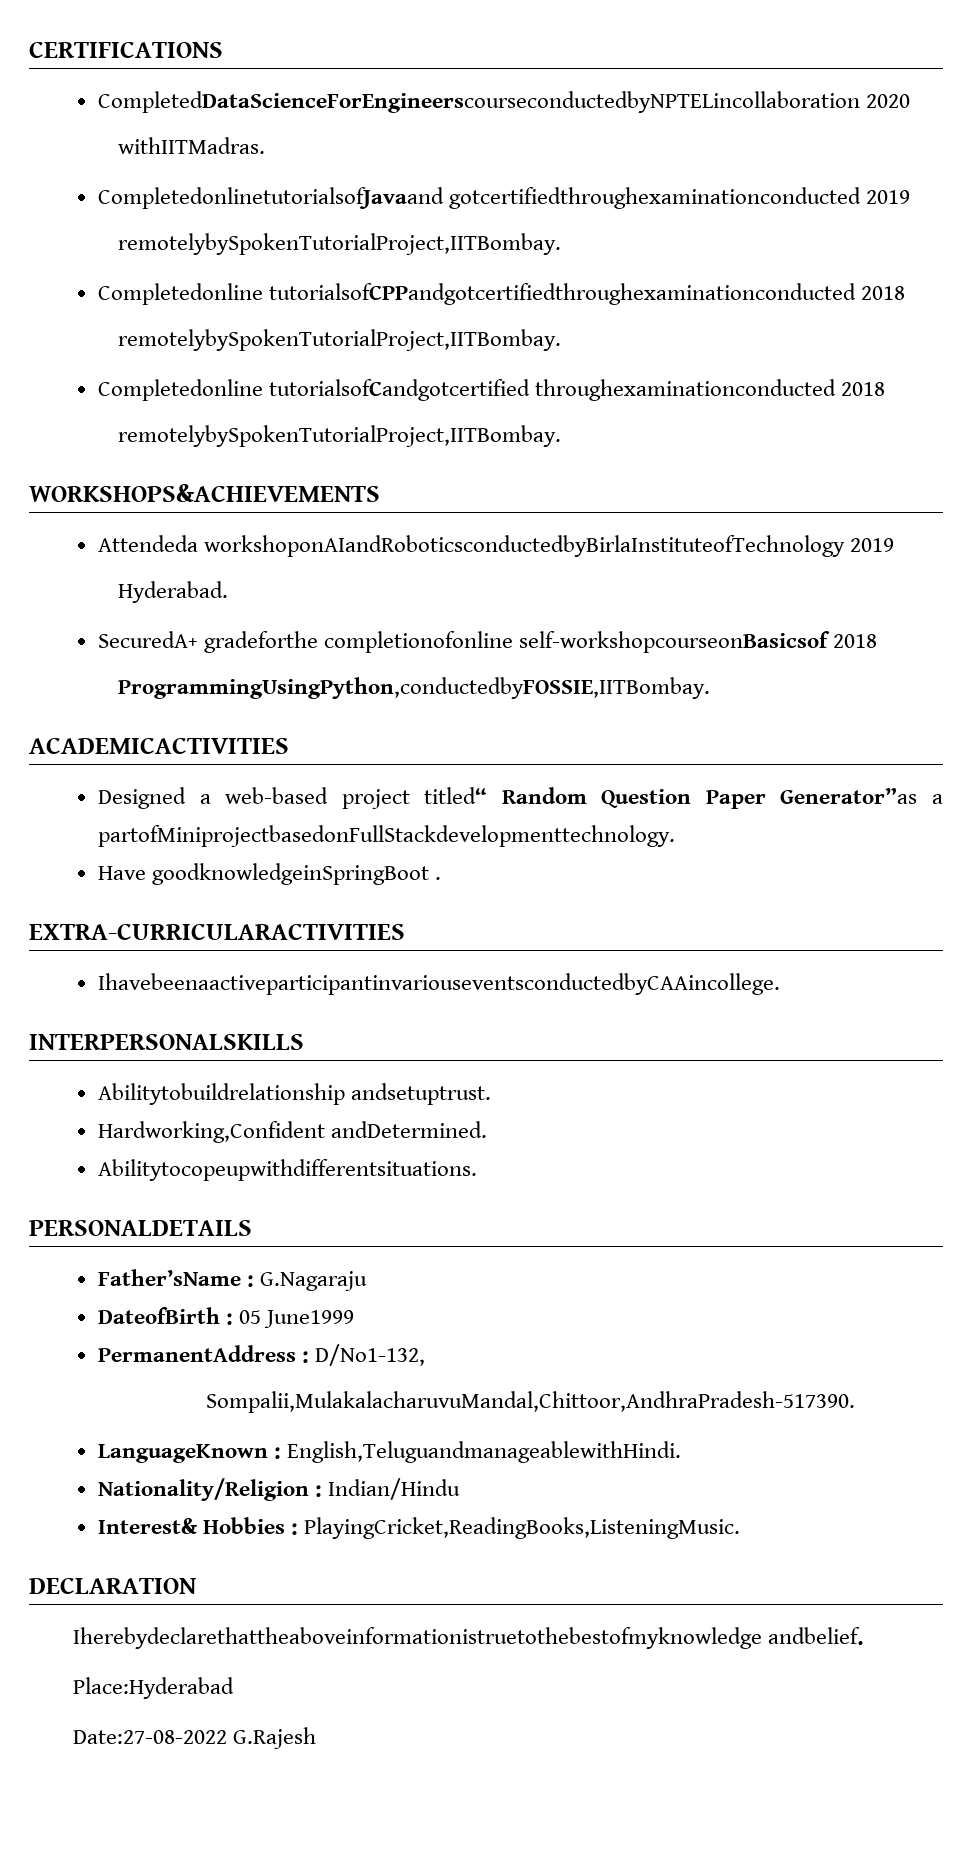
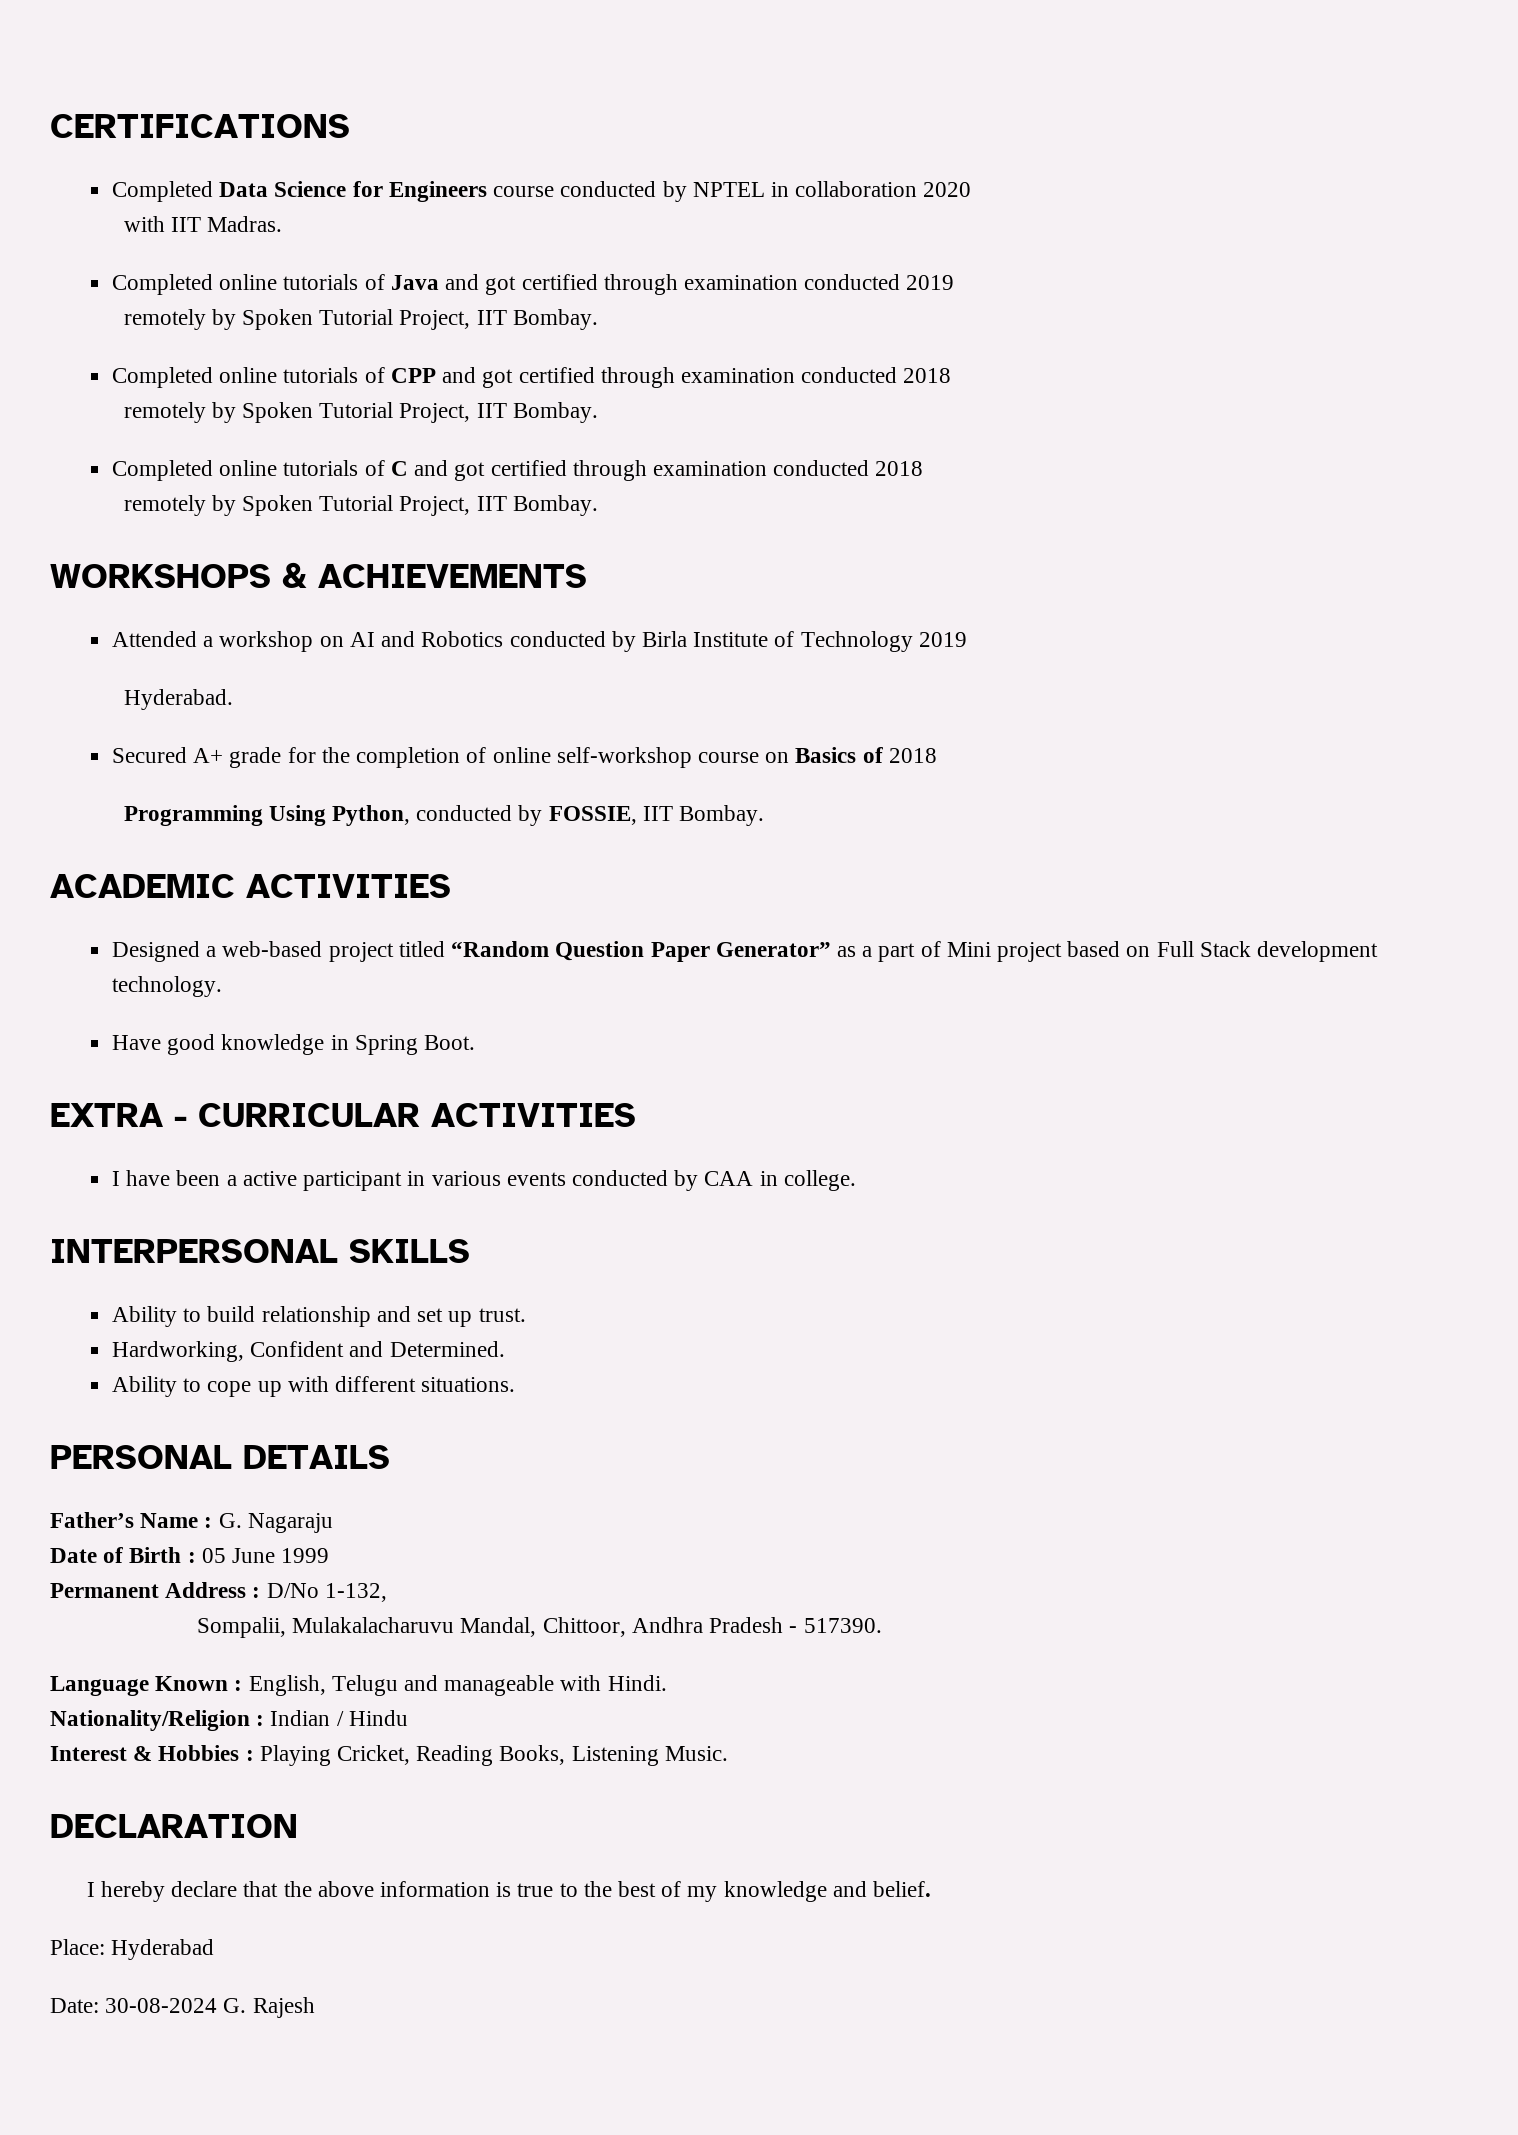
- CompletedDataScienceForEngineerscourseconductedbyNPTELincollaboration 2020
- withIITMadras.
- CompletedonlinetutorialsofJavaand gotcertifiedthroughexaminationconducted 2019
- remotelybySpokenTutorialProject,IITBombay.
- Completedonline tutorialsofCPPandgotcertifiedthroughexaminationconducted 2018
- remotelybySpokenTutorialProject,IITBombay.
- Completedonline tutorialsofCandgotcertified throughexaminationconducted 2018
- remotelybySpokenTutorialProject,IITBombay.
- WORKSHOPS&ACHIEVEMENTS
- Attendeda workshoponAIandRoboticsconductedbyBirlaInstituteofTechnology 2019
+ Completed Data Science for Engineers course conducted by NPTEL in collaboration 2020
+ with IIT Madras.
+ Completed online tutorials of Java and got certified through examination conducted 2019
+ remotely by Spoken Tutorial Project, IIT Bombay.
+ Completed online tutorials of CPP and got certified through examination conducted 2018
+ remotely by Spoken Tutorial Project, IIT Bombay.
+ Completed online tutorials of C and got certified through examination conducted 2018
+ remotely by Spoken Tutorial Project, IIT Bombay.
+ WORKSHOPS & ACHIEVEMENTS
+ Attended a workshop on AI and Robotics conducted by Birla Institute of Technology 2019
  Hyderabad.
- SecuredA+ gradeforthe completionofonline self-workshopcourseonBasicsof 2018
- ProgrammingUsingPython,conductedbyFOSSIE,IITBombay.
- ACADEMICACTIVITIES
- Designed a web-based project titled“ Random Question Paper Generator”as a partofMiniprojectbasedonFullStackdevelopmenttechnology.
- Have goodknowledgeinSpringBoot .
- EXTRA-CURRICULARACTIVITIES
- IhavebeenaactiveparticipantinvariouseventsconductedbyCAAincollege.
- INTERPERSONALSKILLS
- Abilitytobuildrelationship andsetuptrust.
- Hardworking,Confident andDetermined.
- Abilitytocopeupwithdifferentsituations.
- PERSONALDETAILS
- Father’sName : G.Nagaraju
- DateofBirth : 05 June1999
- PermanentAddress : D/No1-132,
- Sompalii,MulakalacharuvuMandal,Chittoor,AndhraPradesh-517390.
- LanguageKnown : English,TeluguandmanageablewithHindi.
- Nationality/Religion : Indian/Hindu
- Interest& Hobbies : PlayingCricket,ReadingBooks,ListeningMusic.
+ Secured A+ grade for the completion of online self-workshop course on Basics of 2018
+ Programming Using Python, conducted by FOSSIE, IIT Bombay.
+ ACADEMIC ACTIVITIES
+ Designed a web-based project titled “Random Question Paper Generator” as a part of Mini project based on Full Stack development technology.
+ Have good knowledge in Spring Boot.
+ EXTRA - CURRICULAR ACTIVITIES
+ I have been a active participant in various events conducted by CAA in college.
+ INTERPERSONAL SKILLS
+ Ability to build relationship and set up trust.
+ Hardworking, Confident and Determined.
+ Ability to cope up with different situations.
+ PERSONAL DETAILS
+ Father’s Name : G. Nagaraju
+ Date of Birth : 05 June 1999
+ Permanent Address : D/No 1-132,
+ Sompalii, Mulakalacharuvu Mandal, Chittoor, Andhra Pradesh - 517390.
+ Language Known : English, Telugu and manageable with Hindi.
+ Nationality/Religion : Indian / Hindu
+ Interest & Hobbies : Playing Cricket, Reading Books, Listening Music.
  DECLARATION
- Iherebydeclarethattheaboveinformationistruetothebestofmyknowledge andbelief.
- Place:Hyderabad
- Date:27-08-2022 G.Rajesh
+ I hereby declare that the above information is true to the best of my knowledge and belief.
+ Place: Hyderabad
+ Date: 30-08-2024 G. Rajesh

